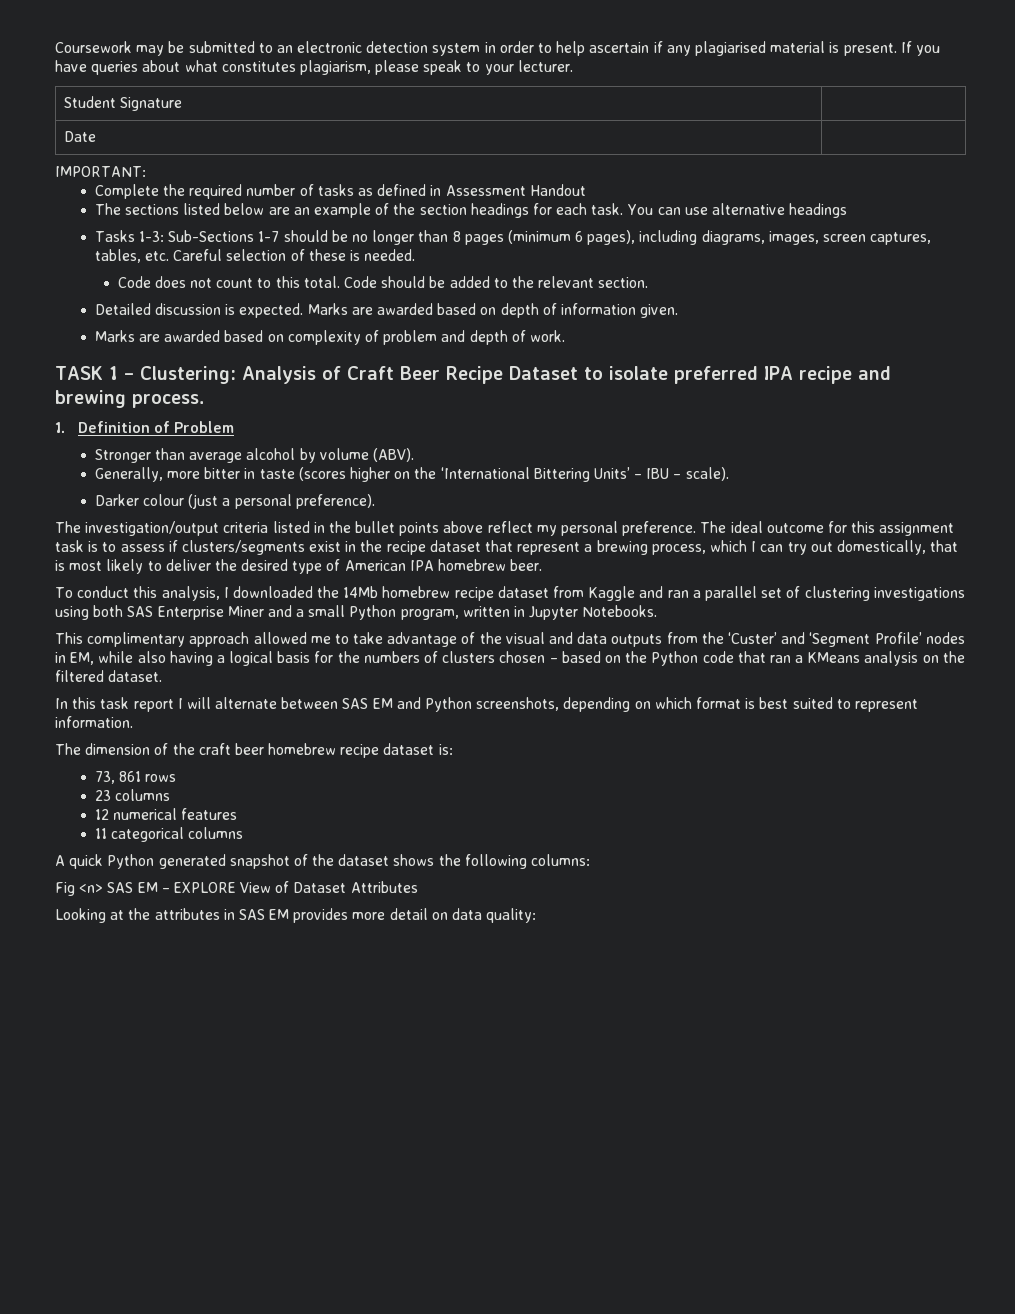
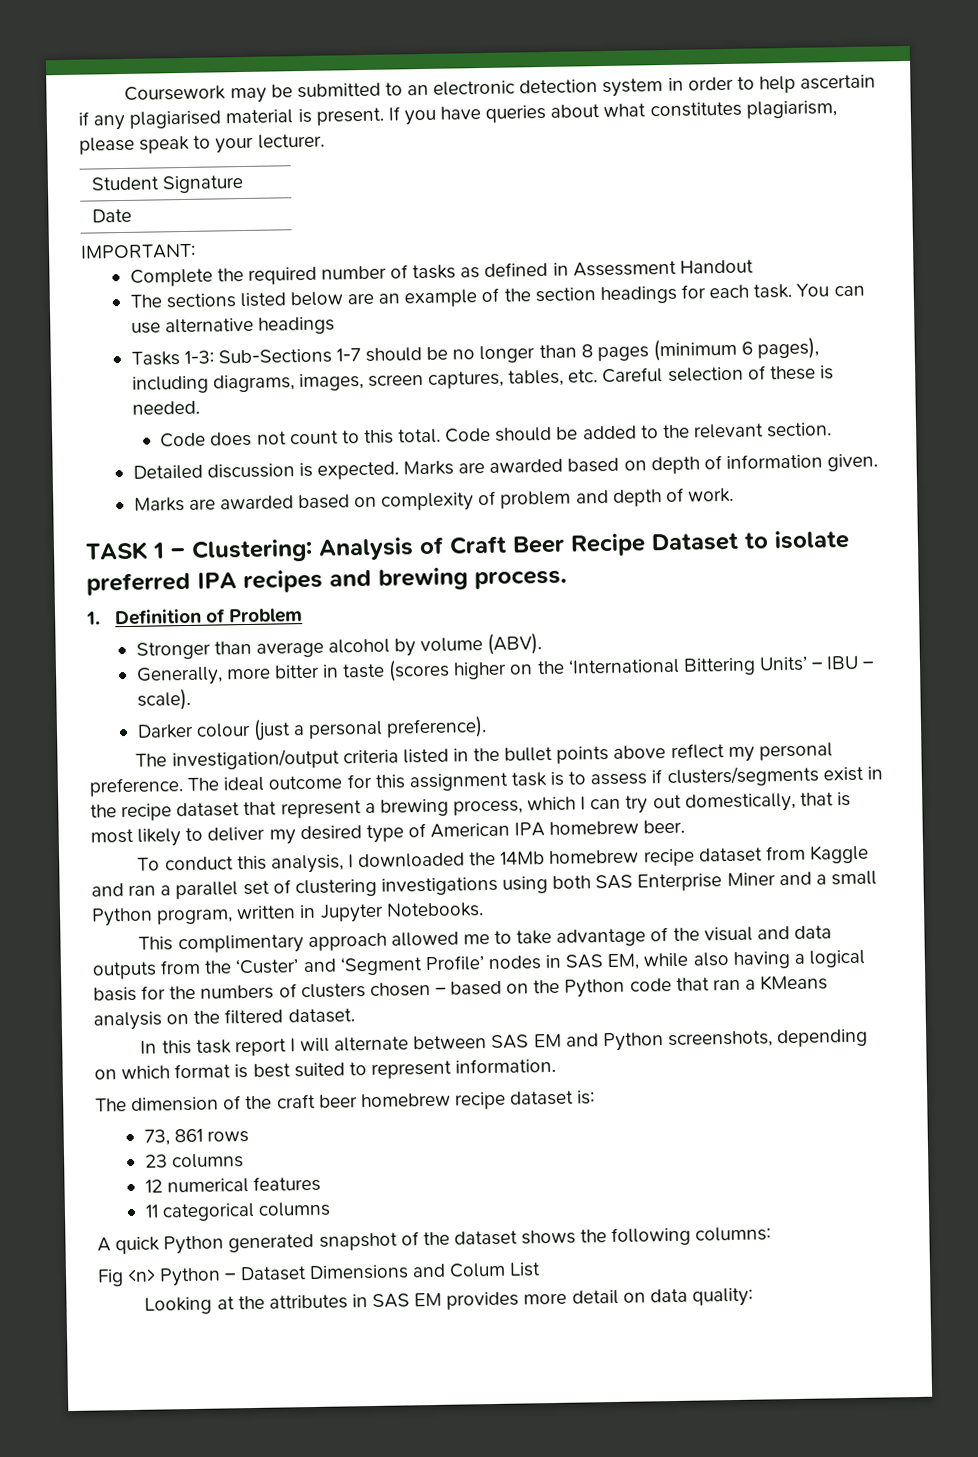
- TASK 1 – Clustering: Analysis of Craft Beer Recipe Dataset to isolate preferred IPA recipe and brewing process.
+ TASK 1 – Clustering: Analysis of Craft Beer Recipe Dataset to isolate preferred IPA recipes and brewing process.
- The ideal outcome for this assignment task is to assess if clusters/segments exist in the recipe dataset that represent a brewing process, which I can try out domestically, that is most likely to deliver the desired type of American IPA homebrew beer.
+ The ideal outcome for this assignment task is to assess if clusters/segments exist in the recipe dataset that represent a brewing process, which I can try out domestically, that is most likely to deliver my desired type of American IPA homebrew beer.
- This complimentary approach allowed me to take advantage of the visual and data outputs from the ‘Custer’ and ‘Segment Profile’ nodes in EM, while also having a logical basis for the numbers of clusters chosen – based on the Python code that ran a KMeans analysis on the filtered dataset.
+ This complimentary approach allowed me to take advantage of the visual and data outputs from the ‘Custer’ and ‘Segment Profile’ nodes in SAS EM, while also having a logical basis for the numbers of clusters chosen – based on the Python code that ran a KMeans analysis on the filtered dataset.
- Fig <n> SAS EM – EXPLORE View of Dataset Attributes
+ Fig <n> Python – Dataset Dimensions and Colum List

